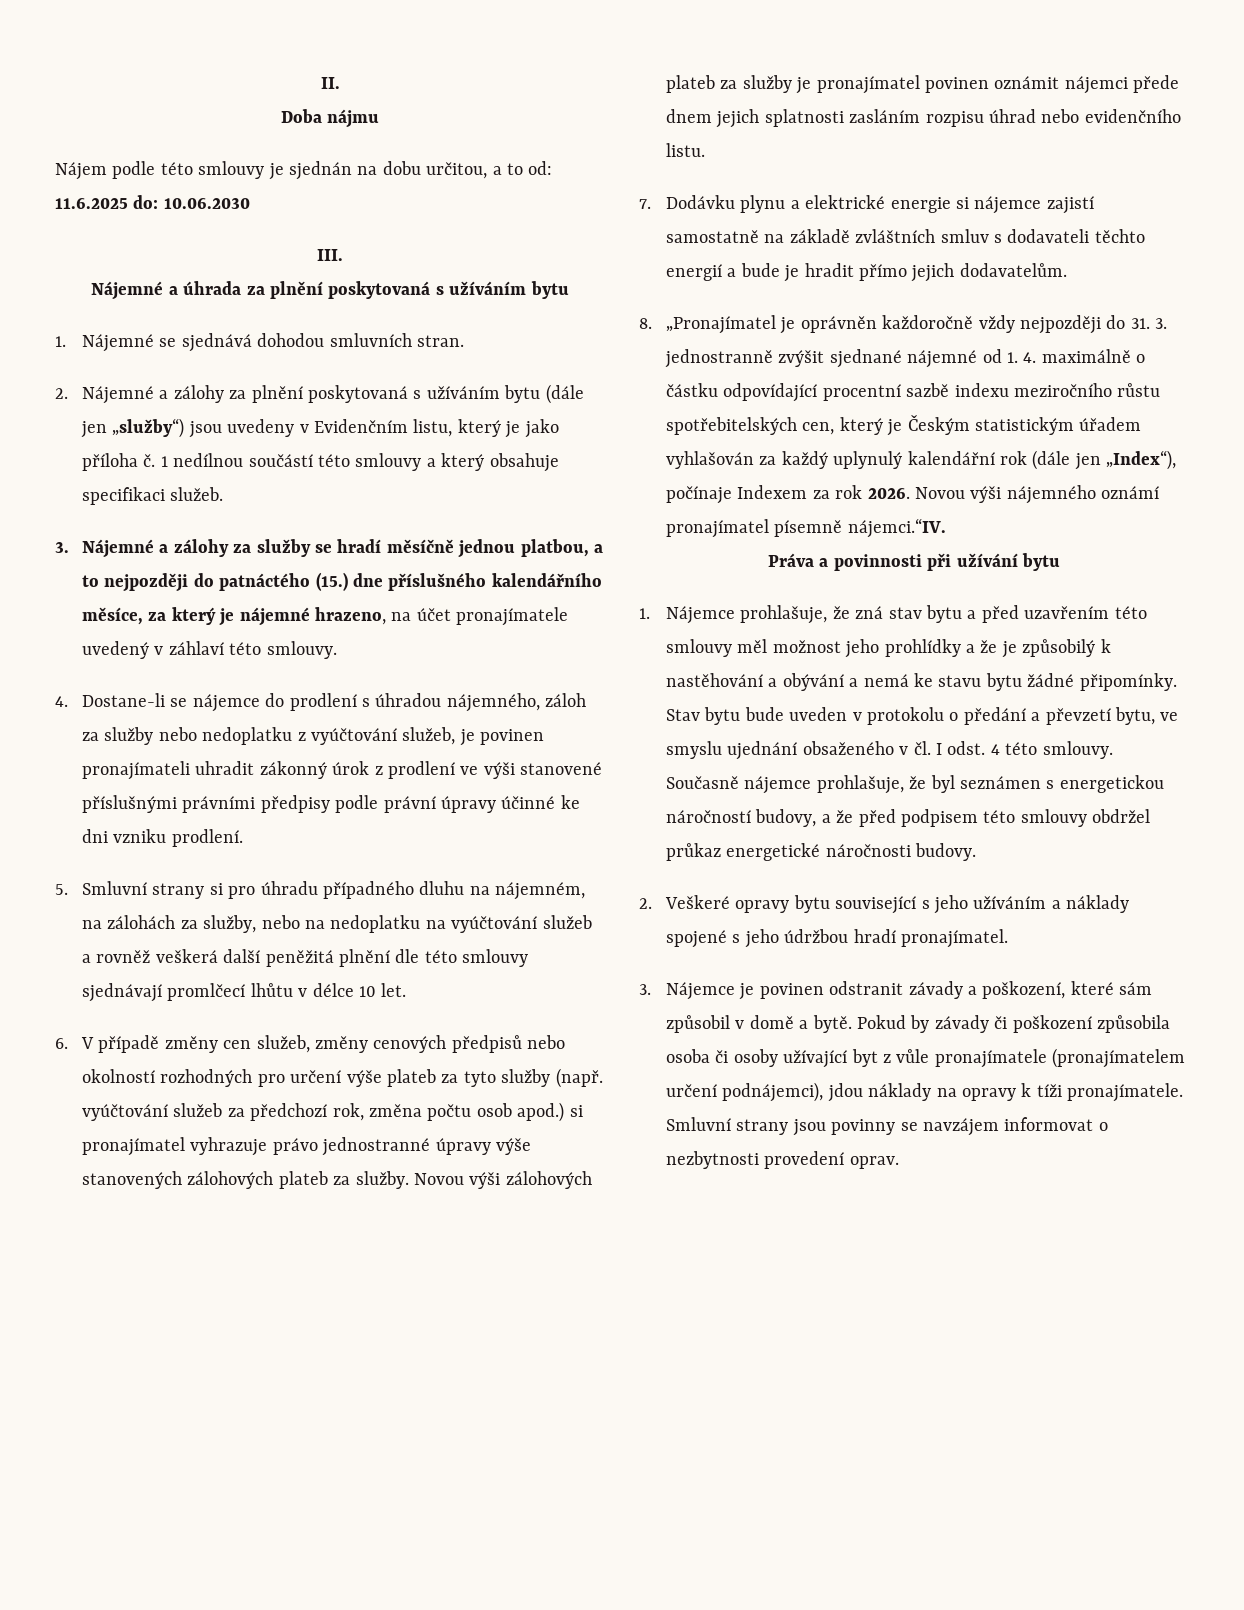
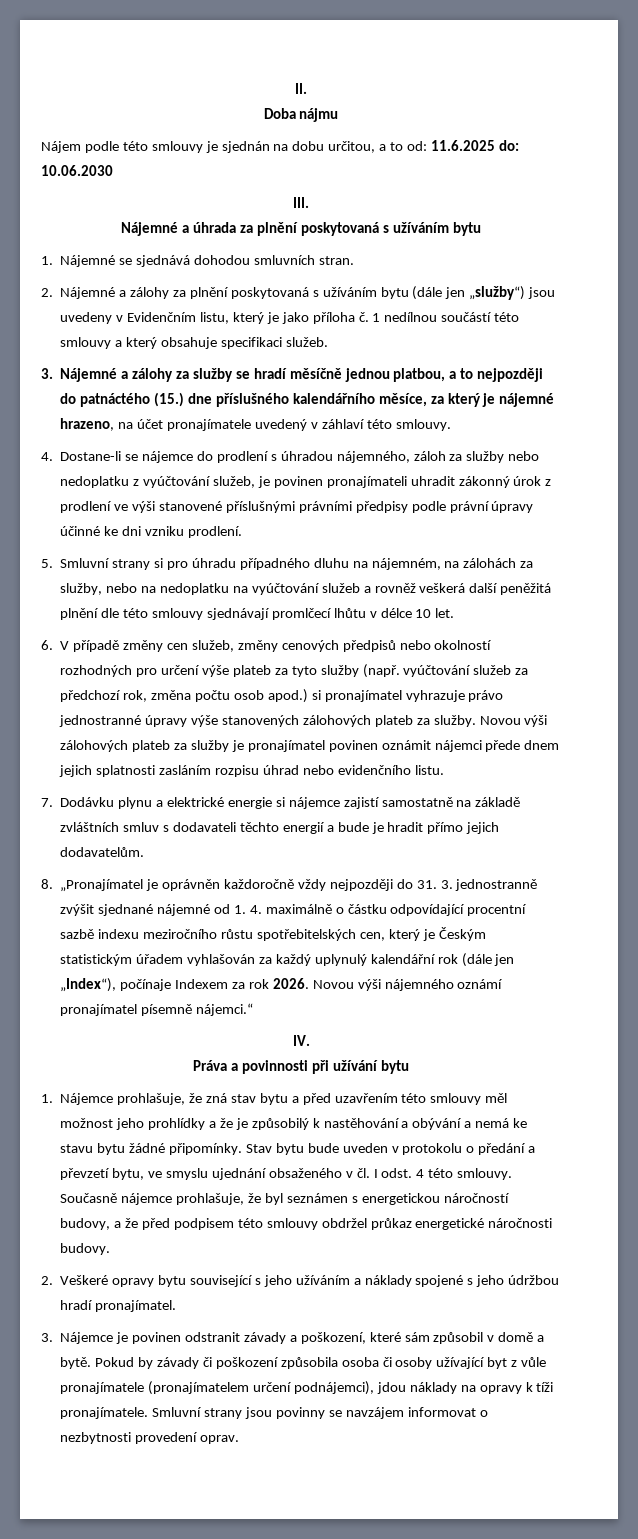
- Novou výši nájemného oznámí pronajímatel písemně nájemci.“IV.
+ Novou výši nájemného oznámí pronajímatel písemně nájemci.“
+ IV.

